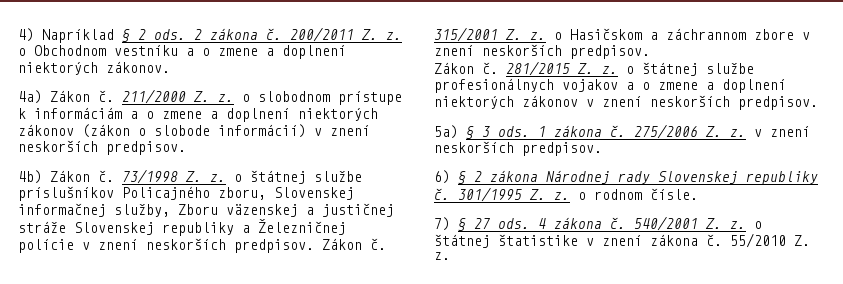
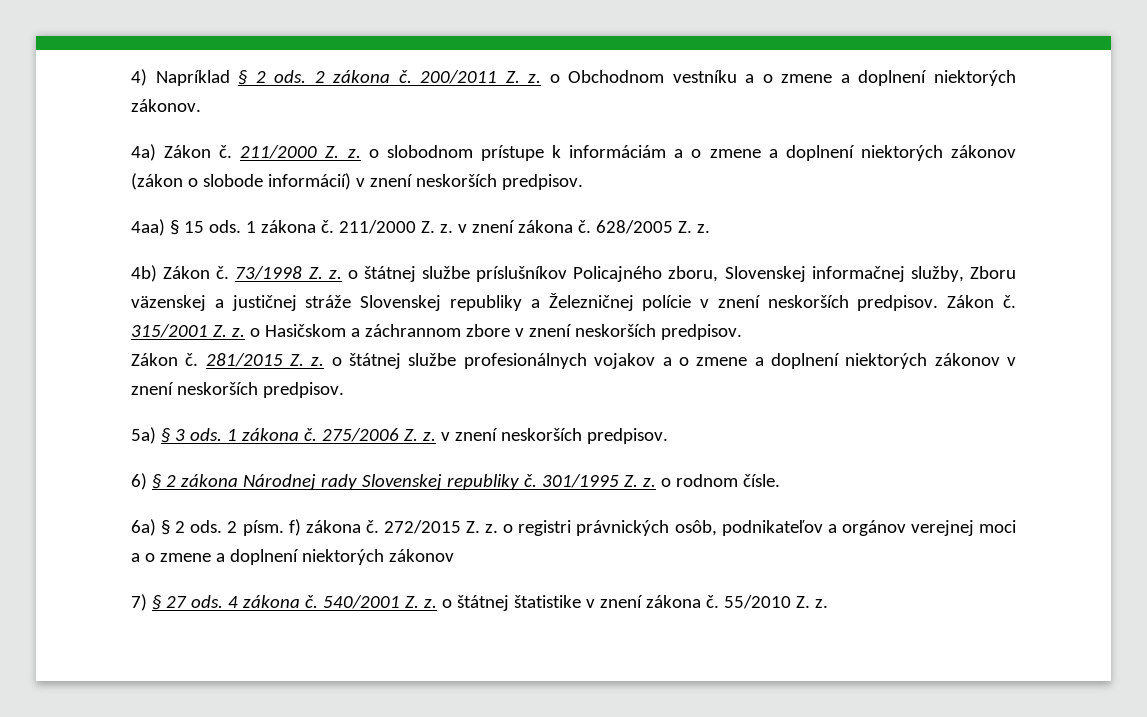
+ 4aa) § 15 ods. 1 zákona č. 211/2000 Z. z. v znení zákona č. 628/2005 Z. z.
+ 6a) § 2 ods. 2 písm. f) zákona č. 272/2015 Z. z. o registri právnických osôb, podnikateľov a orgánov verejnej moci a o zmene a doplnení niektorých zákonov

